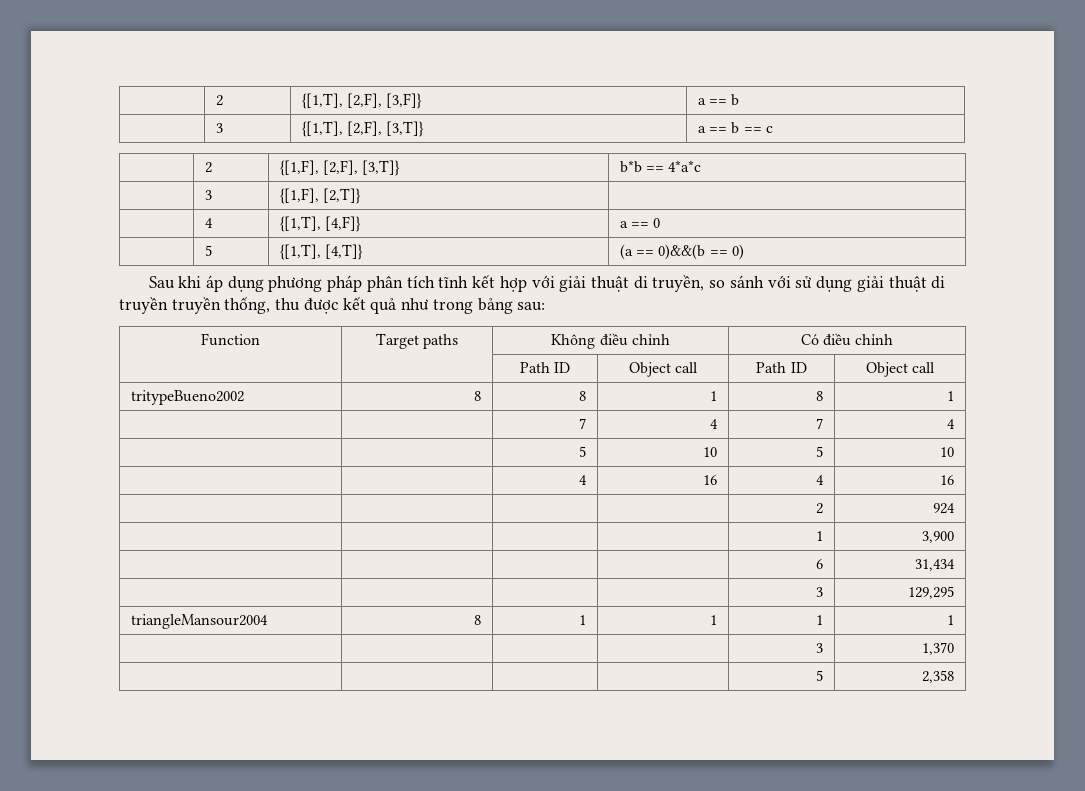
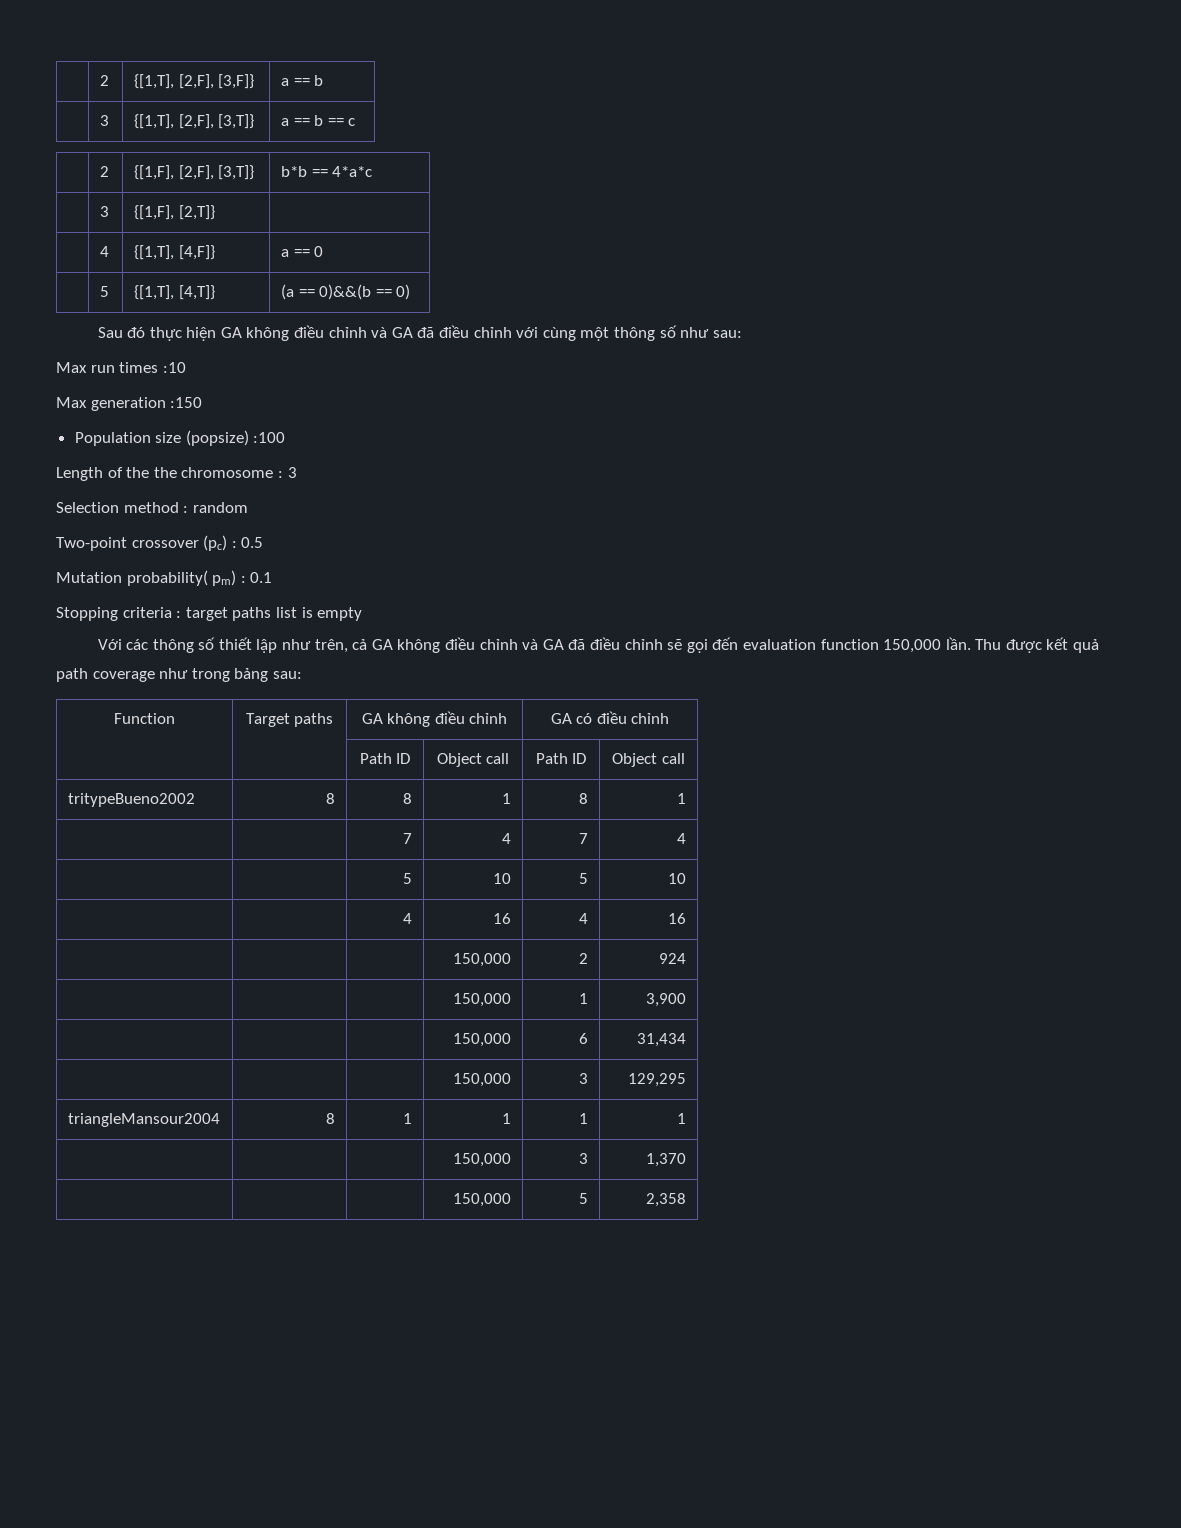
- Sau khi áp dụng phương pháp phân tích tĩnh kết hợp với giải thuật di truyền, so sánh với sử dụng giải thuật di truyền truyền thống, thu được kết quả như trong bảng sau:
+ Sau đó thực hiện GA không điều chỉnh và GA đã điều chỉnh với cùng một thông số như sau:
+ Max run times :10
+ Max generation :150
+ Population size (popsize) :100
+ Length of the the chromosome : 3
+ Selection method : random
+ Two-point crossover (pc) : 0.5
+ Mutation probability( pm) : 0.1
+ Stopping criteria : target paths list is empty
+ Với các thông số thiết lập như trên, cả GA không điều chỉnh và GA đã điều chỉnh sẽ gọi đến evaluation function 150,000 lần. Thu được kết quả path coverage như trong bảng sau:
- Function | Target paths | Không điều chỉnh | Có điều chỉnh
+ Function | Target paths | GA không điều chỉnh | GA có điều chỉnh
- | | | | 2 | 924
+ | | | 150,000 | 2 | 924
- | | | | 1 | 3,900
+ | | | 150,000 | 1 | 3,900
- | | | | 6 | 31,434
+ | | | 150,000 | 6 | 31,434
- | | | | 3 | 129,295
+ | | | 150,000 | 3 | 129,295
- | | | | 3 | 1,370
+ | | | 150,000 | 3 | 1,370
- | | | | 5 | 2,358
+ | | | 150,000 | 5 | 2,358

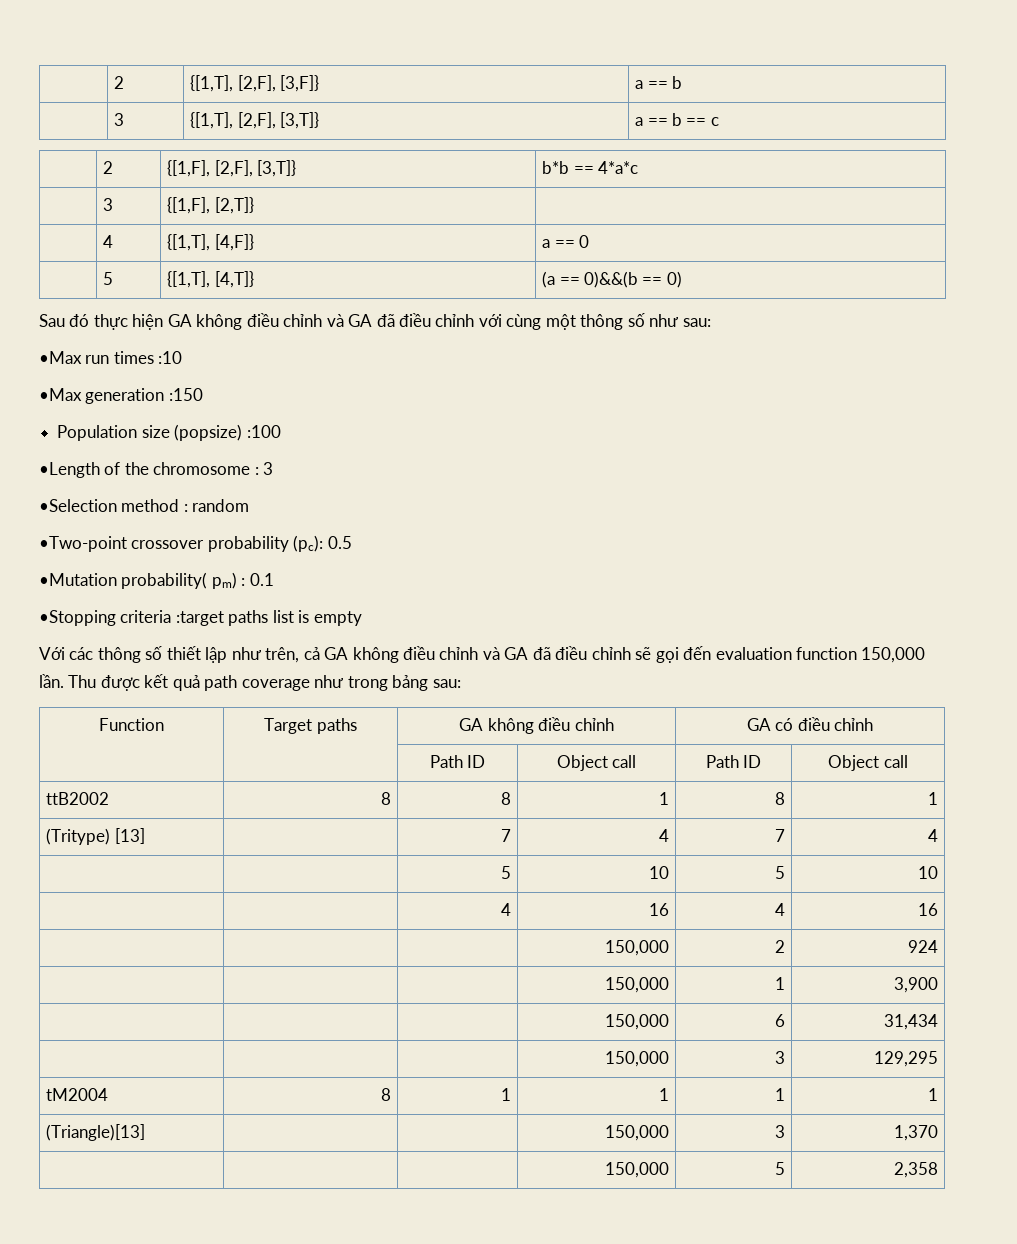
- Max run times :10
+ •Max run times :10
- Max generation :150
+ •Max generation :150
- Length of the the chromosome : 3
+ •Length of the chromosome : 3
- Selection method : random
+ •Selection method : random
- Two-point crossover (pc) : 0.5
+ •Two-point crossover probability (pc): 0.5
- Mutation probability( pm) : 0.1
+ •Mutation probability( pm) : 0.1
- Stopping criteria : target paths list is empty
+ •Stopping criteria :target paths list is empty
- tritypeBueno2002 | 8 | 8 | 1 | 8 | 1
+ ttB2002 | 8 | 8 | 1 | 8 | 1
- | | 7 | 4 | 7 | 4
+ (Tritype) [13] | | 7 | 4 | 7 | 4
- triangleMansour2004 | 8 | 1 | 1 | 1 | 1
+ tM2004 | 8 | 1 | 1 | 1 | 1
- | | | 150,000 | 3 | 1,370
+ (Triangle)[13] | | | 150,000 | 3 | 1,370

